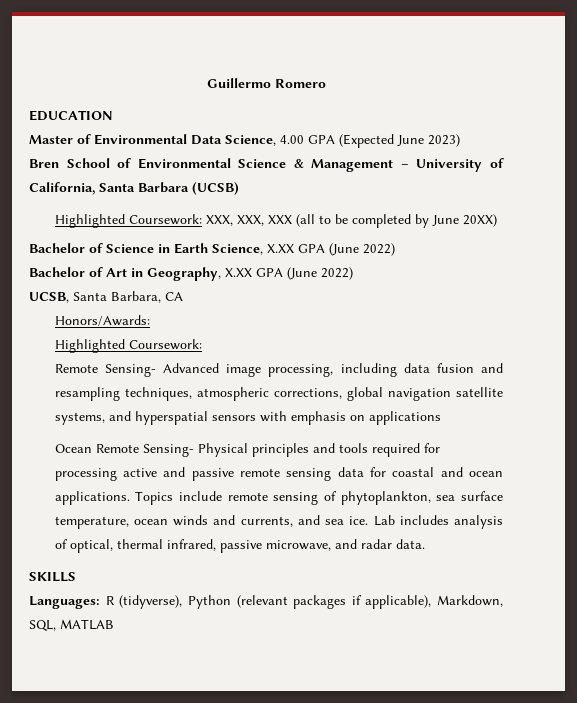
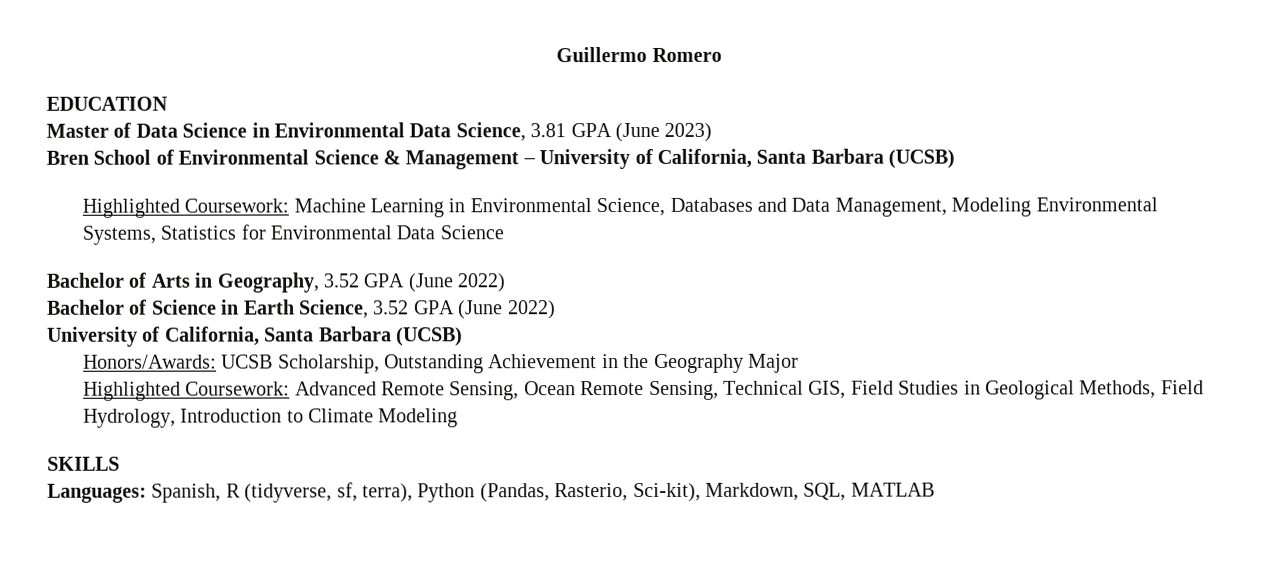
- Master of Environmental Data Science, 4.00 GPA (Expected June 2023)
+ Master of Data Science in Environmental Data Science, 3.81 GPA (June 2023)
- Highlighted Coursework: XXX, XXX, XXX (all to be completed by June 20XX)
+ Highlighted Coursework: Machine Learning in Environmental Science, Databases and Data Management, Modeling Environmental Systems, Statistics for Environmental Data Science
+ Bachelor of Arts in Geography, 3.52 GPA (June 2022)
- Bachelor of Science in Earth Science, X.XX GPA (June 2022)
- Bachelor of Art in Geography, X.XX GPA (June 2022)
- UCSB, Santa Barbara, CA
- Honors/Awards:
- Highlighted Coursework:
- Remote Sensing- Advanced image processing, including data fusion and resampling techniques, atmospheric corrections, global navigation satellite systems, and hyperspatial sensors with emphasis on applications
- Ocean Remote Sensing- Physical principles and tools required for processing active and passive remote sensing data for coastal and ocean applications. Topics include remote sensing of phytoplankton, sea surface temperature, ocean winds and currents, and sea ice. Lab includes analysis of optical, thermal infrared, passive microwave, and radar data.
+ Bachelor of Science in Earth Science, 3.52 GPA (June 2022)
+ University of California, Santa Barbara (UCSB)
+ Honors/Awards: UCSB Scholarship, Outstanding Achievement in the Geography Major
+ Highlighted Coursework: Advanced Remote Sensing, Ocean Remote Sensing, Technical GIS, Field Studies in Geological Methods, Field Hydrology, Introduction to Climate Modeling
  SKILLS
- Languages: R (tidyverse), Python (relevant packages if applicable), Markdown, SQL, MATLAB
+ Languages: Spanish, R (tidyverse, sf, terra), Python (Pandas, Rasterio, Sci-kit), Markdown, SQL, MATLAB

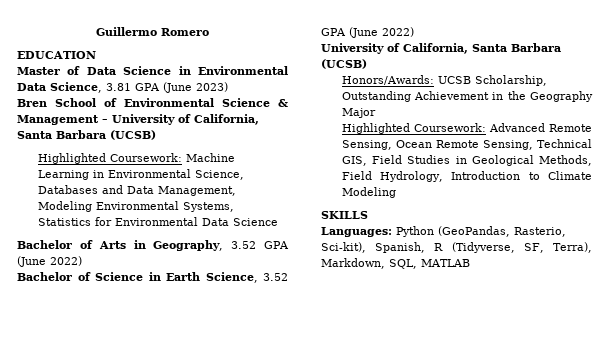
- Languages: Spanish, R (tidyverse, sf, terra), Python (Pandas, Rasterio, Sci-kit), Markdown, SQL, MATLAB
+ Languages: Python (GeoPandas, Rasterio, Sci-kit), Spanish, R (Tidyverse, SF, Terra), Markdown, SQL, MATLAB

